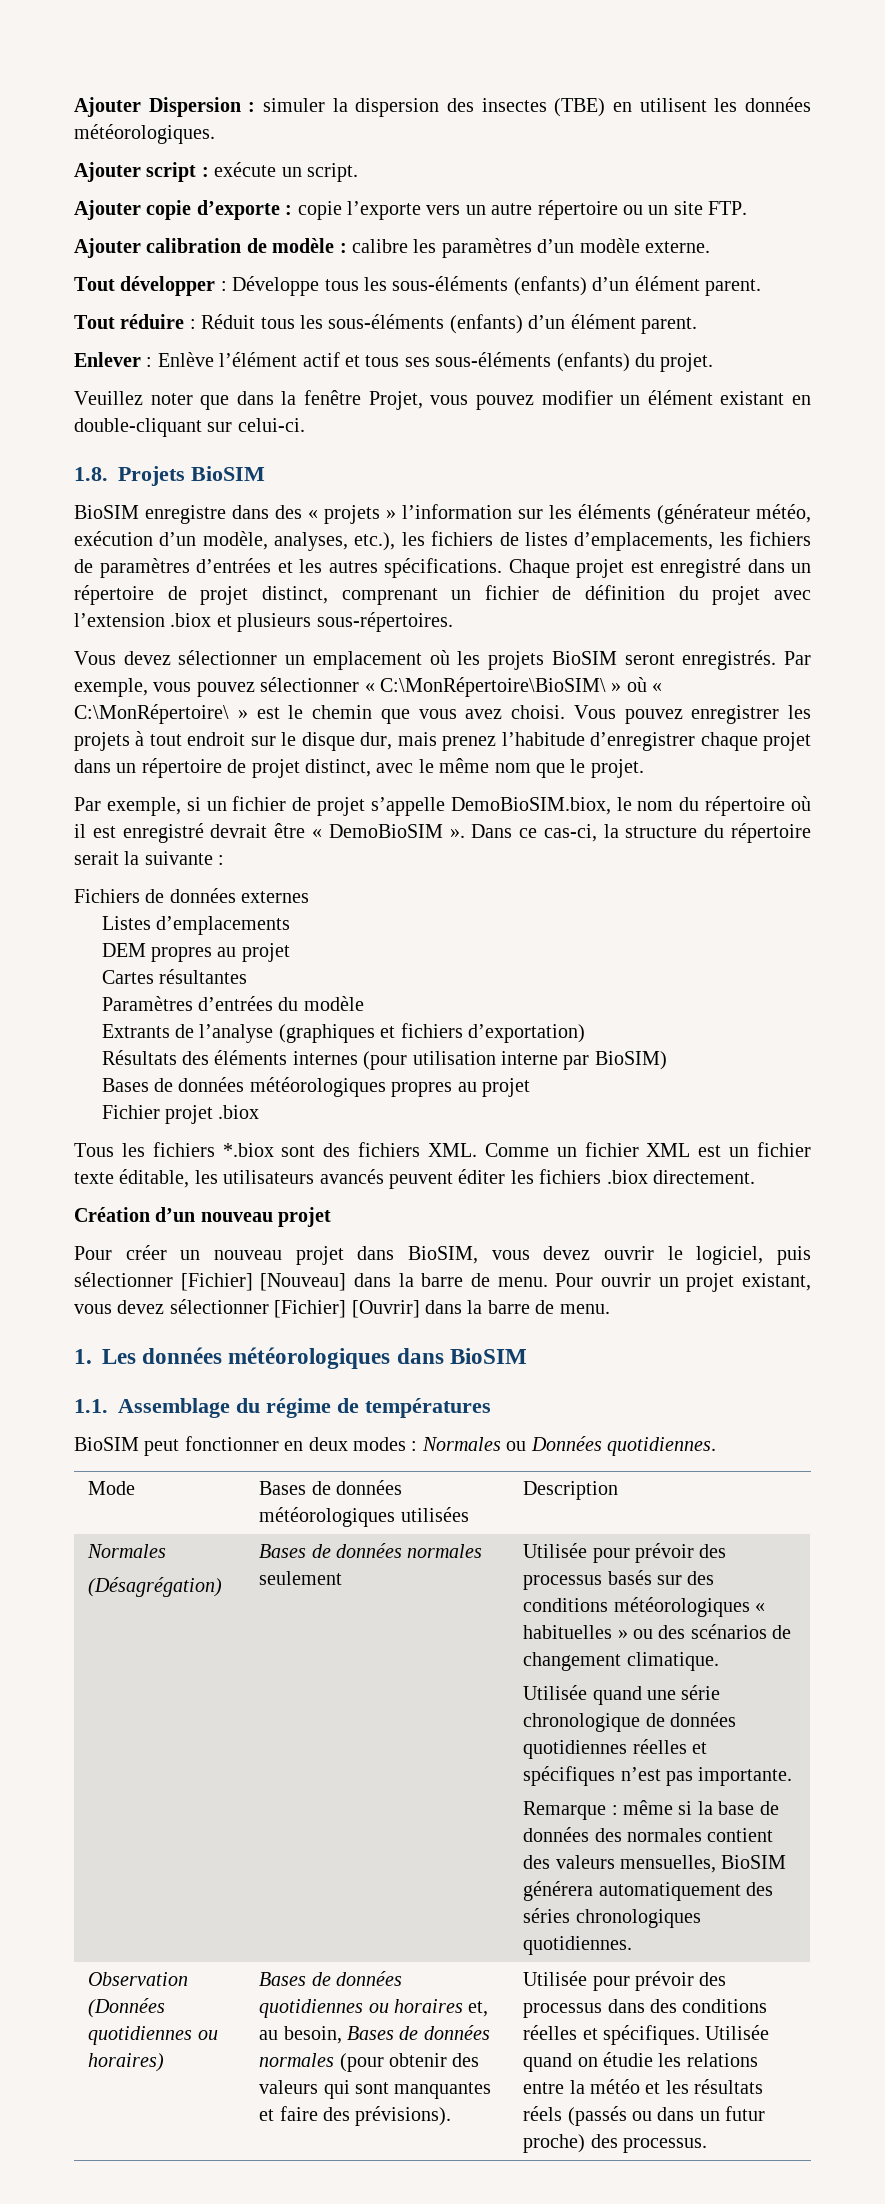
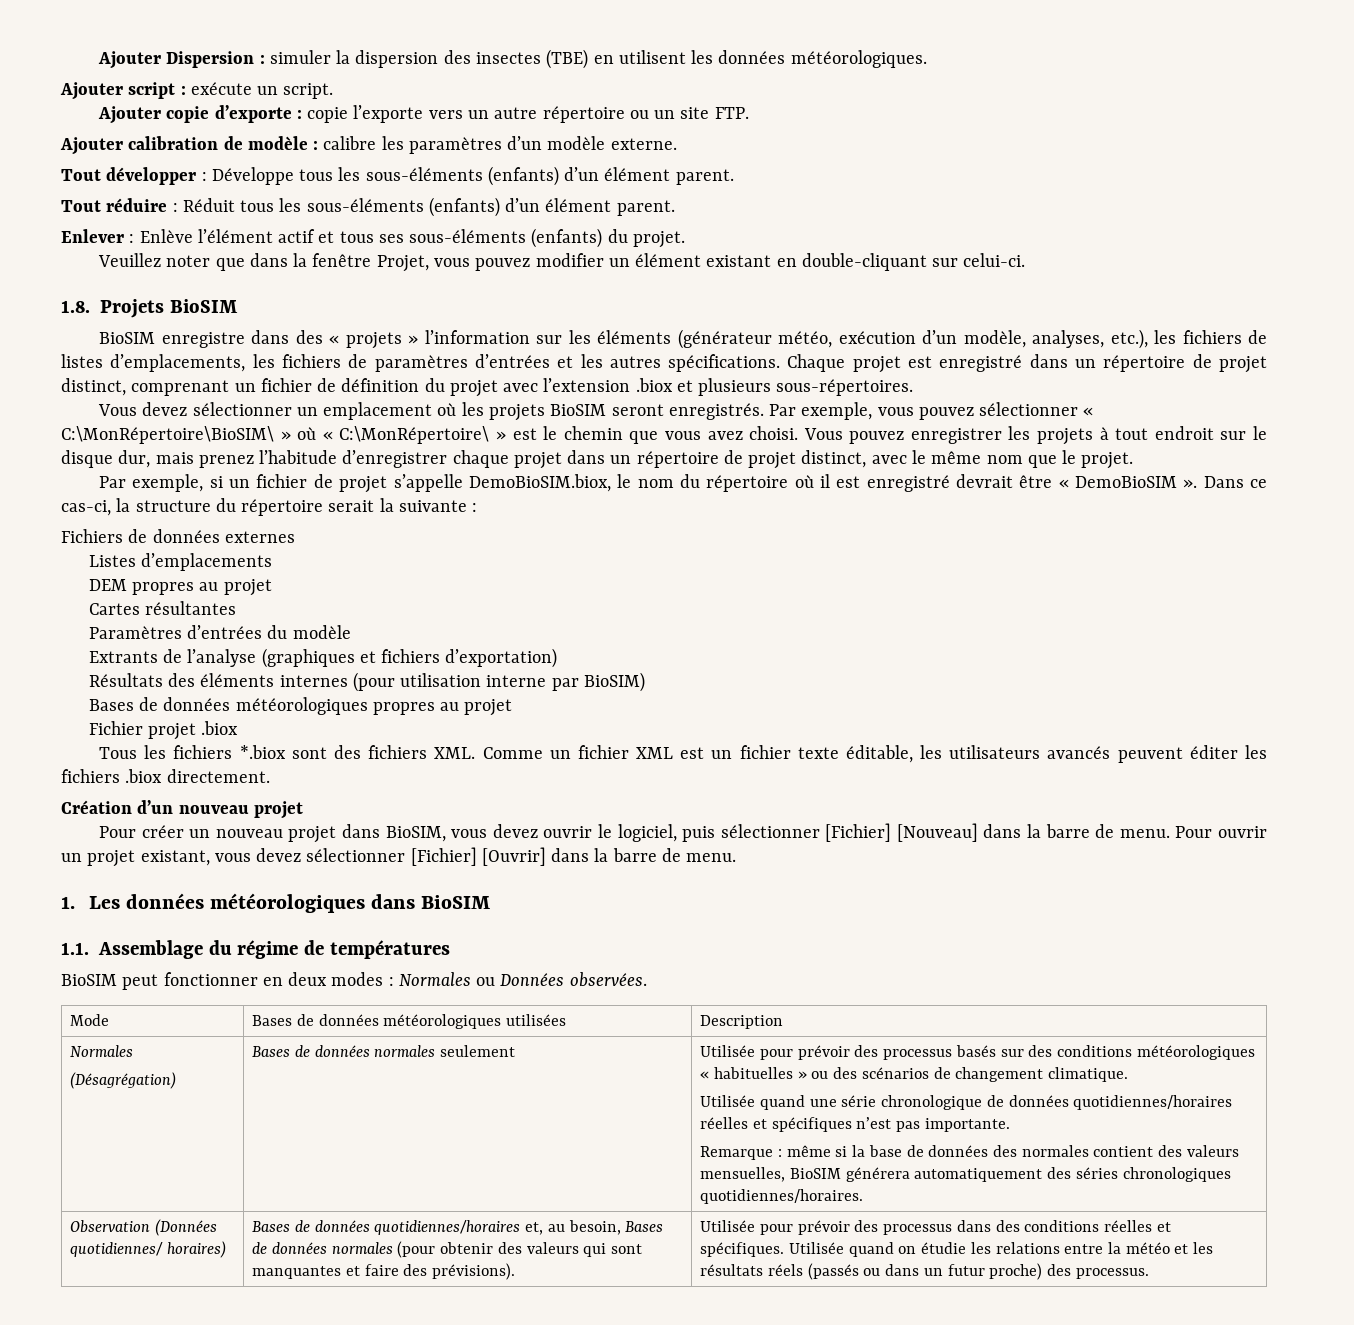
- BioSIM peut fonctionner en deux modes : Normales ou Données quotidiennes.
+ BioSIM peut fonctionner en deux modes : Normales ou Données observées.
- Utilisée quand une série chronologique de données quotidiennes réelles et spécifiques n’est pas importante.
+ Utilisée quand une série chronologique de données quotidiennes/horaires réelles et spécifiques n’est pas importante.
- Remarque : même si la base de données des normales contient des valeurs mensuelles, BioSIM générera automatiquement des séries chronologiques quotidiennes.
+ Remarque : même si la base de données des normales contient des valeurs mensuelles, BioSIM générera automatiquement des séries chronologiques quotidiennes/horaires.
- Observation (Données quotidiennes ou horaires)
+ Observation (Données quotidiennes/ horaires)
- Bases de données quotidiennes ou horaires et, au besoin, Bases de données normales (pour obtenir des valeurs qui sont manquantes et faire des prévisions).
+ Bases de données quotidiennes/horaires et, au besoin, Bases de données normales (pour obtenir des valeurs qui sont manquantes et faire des prévisions).

